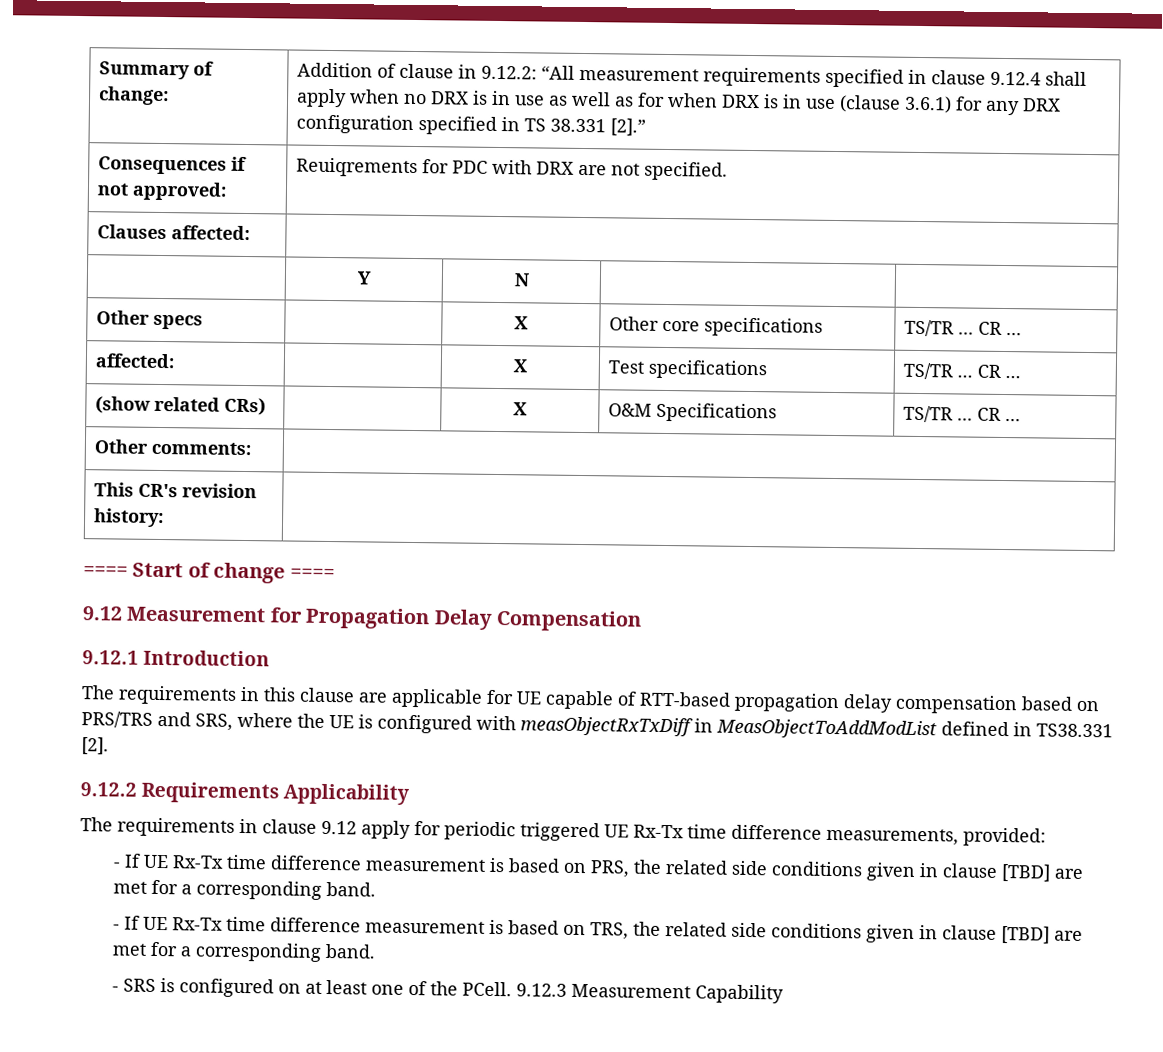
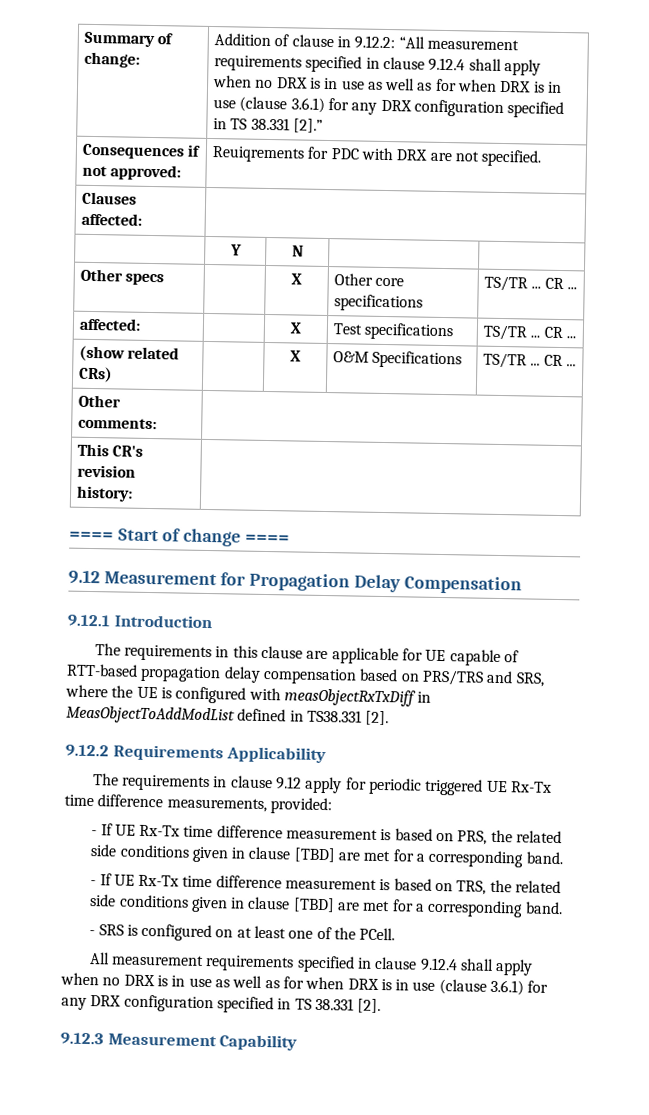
- - SRS is configured on at least one of the PCell. 9.12.3 Measurement Capability
+ - SRS is configured on at least one of the PCell.
+ All measurement requirements specified in clause 9.12.4 shall apply when no DRX is in use as well as for when DRX is in use (clause 3.6.1) for any DRX configuration specified in TS 38.331 [2].
+ 9.12.3 Measurement Capability

